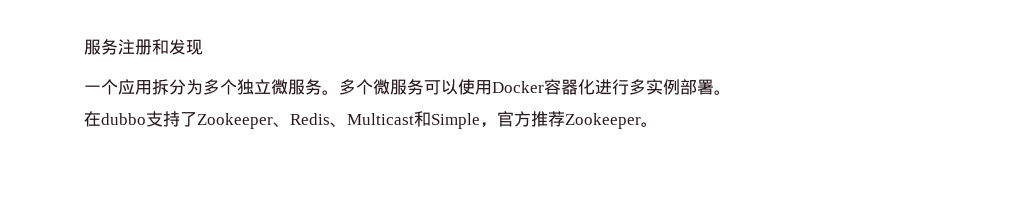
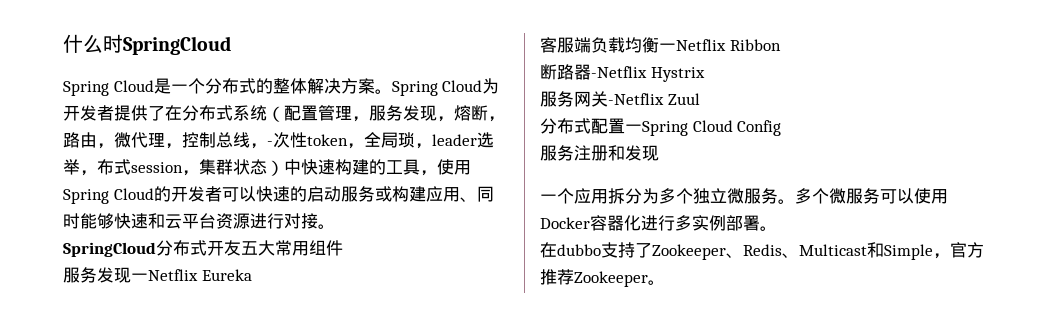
+ 什么时SpringCloud
+ Spring Cloud是一个分布式的整体解决方案。Spring Cloud为开发者提供了在分布式系统（配置管理，服务发现，熔断，路由，微代理，控制总线，-次性token，全局琐，leader选举，布式session，集群状态）中快速构建的工具，使用Spring Cloud的开发者可以快速的启动服务或构建应用、同时能够快速和云平台资源进行对接。
+ SpringCloud分布式开友五大常用组件
+ 服务发现一Netflix Eureka
+ 客服端负载均衡一Netflix Ribbon
+ 断路器-Netflix Hystrix
+ 服务网关-Netflix Zuul
+ 分布式配置一Spring Cloud Config

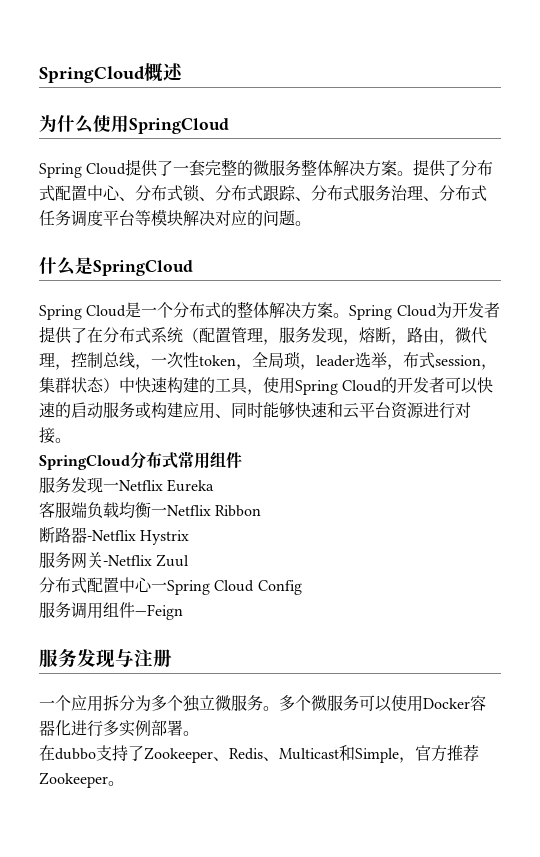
- 什么时SpringCloud
+ SpringCloud概述
+ 为什么使用SpringCloud
+ Spring Cloud提供了一套完整的微服务整体解决方案。提供了分布式配置中心、分布式锁、分布式跟踪、分布式服务治理、分布式任务调度平台等模块解决对应的问题。
+ 什么是SpringCloud
- Spring Cloud为开发者提供了在分布式系统（配置管理，服务发现，熔断，路由，微代理，控制总线，-次性token，全局琐，leader选举，布式session，集群状态）中快速构建的工具，使用Spring Cloud的开发者可以快速的启动服务或构建应用、同时能够快速和云平台资源进行对接。
+ Spring Cloud为开发者提供了在分布式系统（配置管理，服务发现，熔断，路由，微代理，控制总线，一次性token，全局琐，leader选举，布式session，集群状态）中快速构建的工具，使用Spring Cloud的开发者可以快速的启动服务或构建应用、同时能够快速和云平台资源进行对接。
- SpringCloud分布式开友五大常用组件
+ SpringCloud分布式常用组件
- 分布式配置一Spring Cloud Config
+ 分布式配置中心一Spring Cloud Config
- 服务注册和发现
+ 服务调用组件—Feign
+ 服务发现与注册

